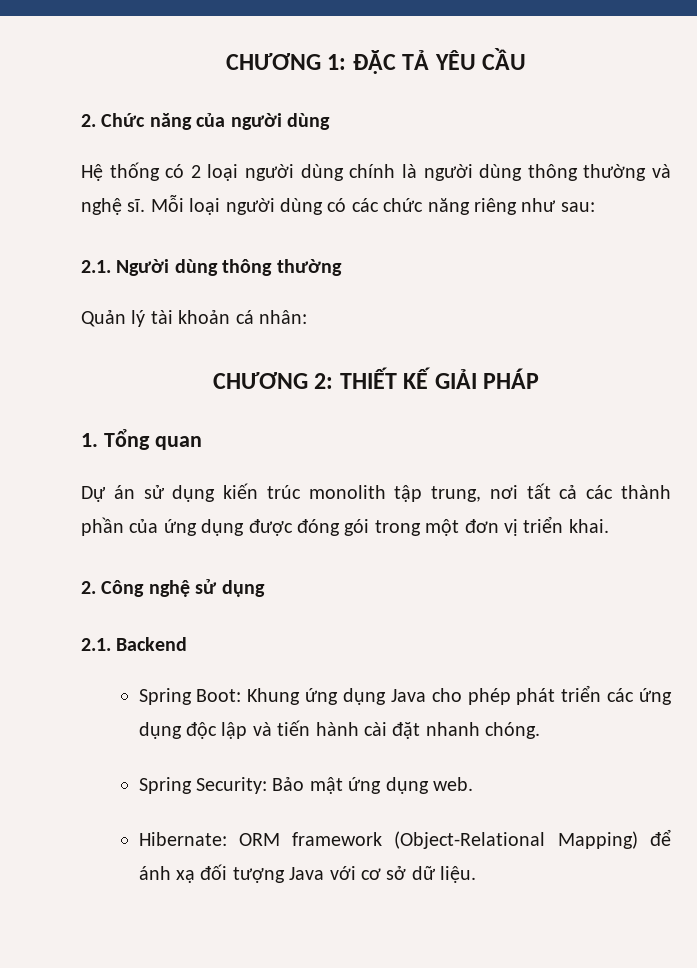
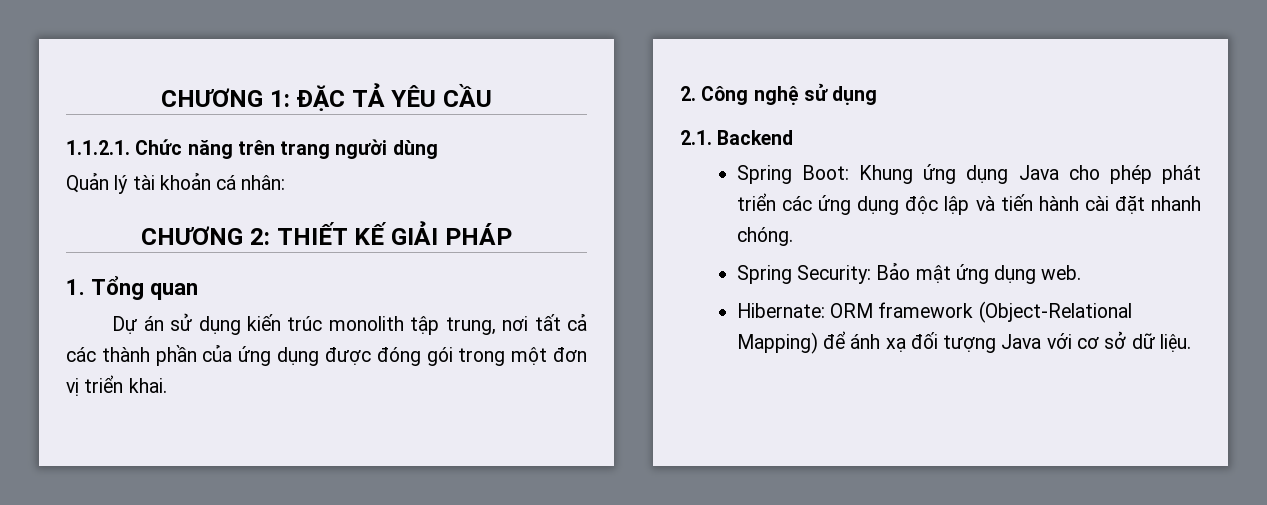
- 2. Chức năng của người dùng
- Hệ thống có 2 loại người dùng chính là người dùng thông thường và nghệ sĩ. Mỗi loại người dùng có các chức năng riêng như sau:
- 2.1. Người dùng thông thường
+ 1.1.2.1. Chức năng trên trang người dùng

